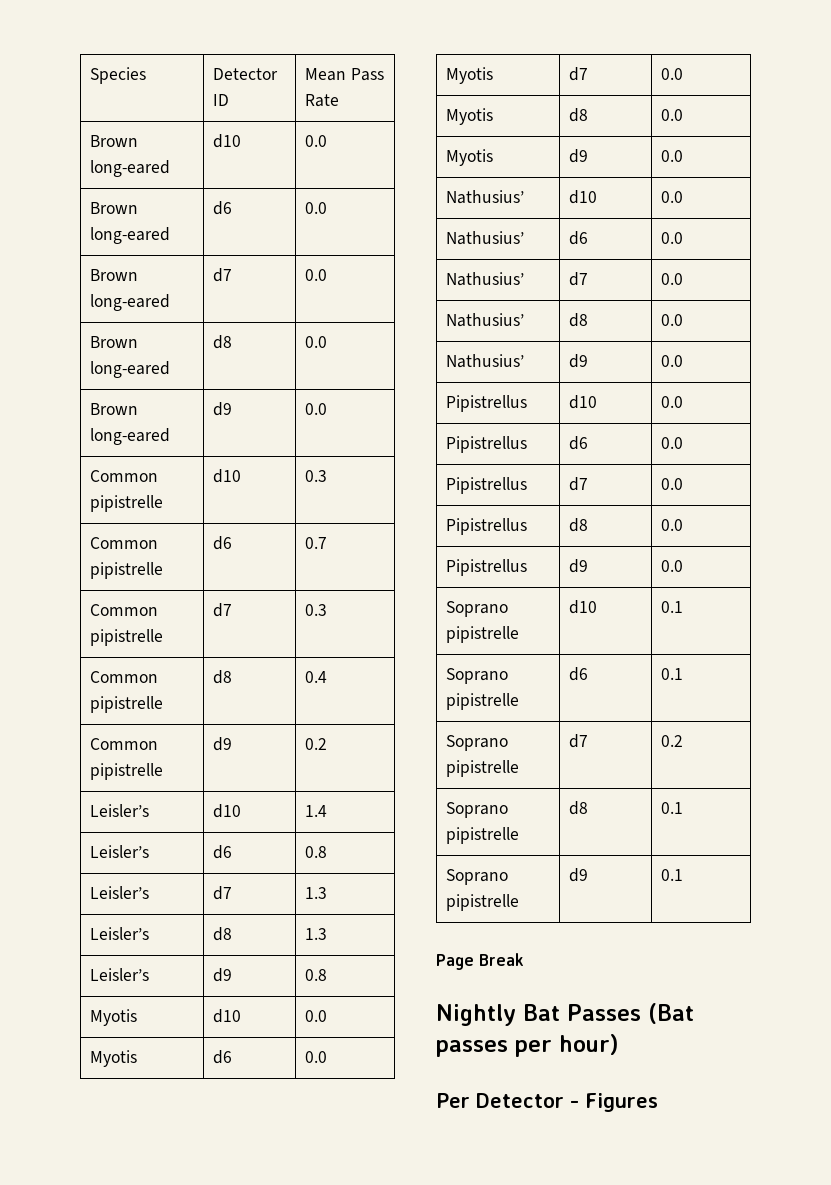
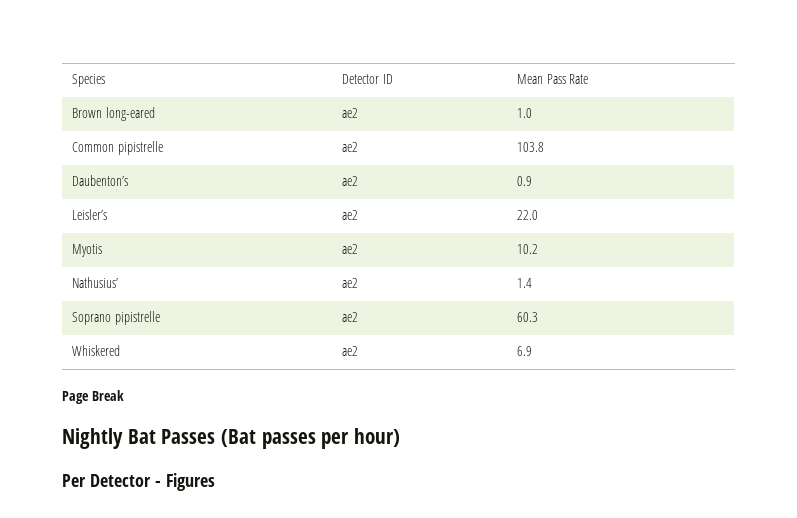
- Brown long-eared | d10 | 0.0
- Brown long-eared | d6 | 0.0
- Brown long-eared | d7 | 0.0
- Brown long-eared | d8 | 0.0
- Brown long-eared | d9 | 0.0
- Common pipistrelle | d10 | 0.3
- Common pipistrelle | d6 | 0.7
- Common pipistrelle | d7 | 0.3
- Common pipistrelle | d8 | 0.4
- Common pipistrelle | d9 | 0.2
- Leisler’s | d10 | 1.4
- Leisler’s | d6 | 0.8
- Leisler’s | d7 | 1.3
- Leisler’s | d8 | 1.3
- Leisler’s | d9 | 0.8
- Myotis | d10 | 0.0
- Myotis | d6 | 0.0
- Myotis | d7 | 0.0
- Myotis | d8 | 0.0
- Myotis | d9 | 0.0
- Nathusius’ | d10 | 0.0
- Nathusius’ | d6 | 0.0
- Nathusius’ | d7 | 0.0
- Nathusius’ | d8 | 0.0
- Nathusius’ | d9 | 0.0
- Pipistrellus | d10 | 0.0
- Pipistrellus | d6 | 0.0
- Pipistrellus | d7 | 0.0
- Pipistrellus | d8 | 0.0
- Pipistrellus | d9 | 0.0
- Soprano pipistrelle | d10 | 0.1
- Soprano pipistrelle | d6 | 0.1
- Soprano pipistrelle | d7 | 0.2
- Soprano pipistrelle | d8 | 0.1
- Soprano pipistrelle | d9 | 0.1
+ Brown long-eared | ae2 | 1.0
+ Common pipistrelle | ae2 | 103.8
+ Daubenton’s | ae2 | 0.9
+ Leisler’s | ae2 | 22.0
+ Myotis | ae2 | 10.2
+ Nathusius’ | ae2 | 1.4
+ Soprano pipistrelle | ae2 | 60.3
+ Whiskered | ae2 | 6.9

